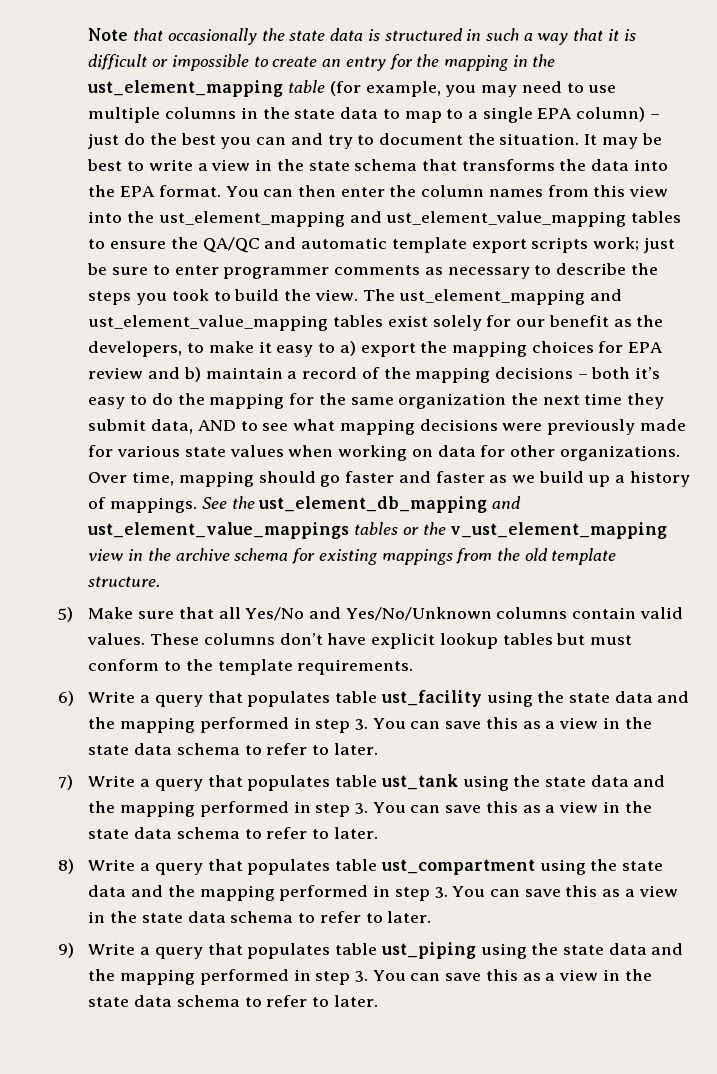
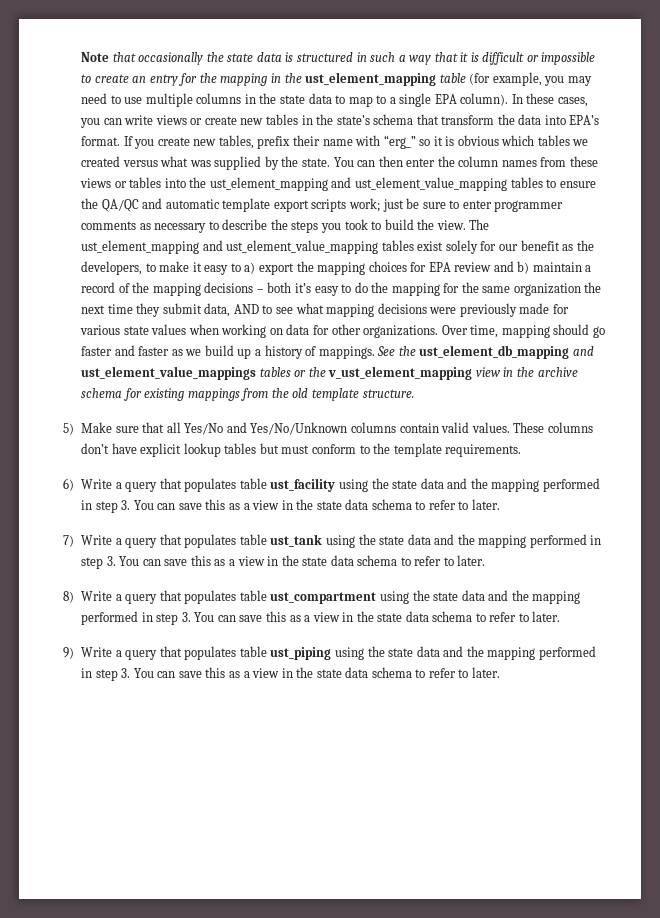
- Note that occasionally the state data is structured in such a way that it is difficult or impossible to create an entry for the mapping in the ust_element_mapping table (for example, you may need to use multiple columns in the state data to map to a single EPA column) – just do the best you can and try to document the situation. It may be best to write a view in the state schema that transforms the data into the EPA format.
+ Note that occasionally the state data is structured in such a way that it is difficult or impossible to create an entry for the mapping in the ust_element_mapping table (for example, you may need to use multiple columns in the state data to map to a single EPA column). In these cases, you can write views or create new tables in the state’s schema that transform the data into EPA’s format. If you create new tables, prefix their name with “erg_” so it is obvious which tables we created versus what was supplied by the state.
- You can then enter the column names from this view into the ust_element_mapping and ust_element_value_mapping tables to ensure the QA/QC and automatic template export scripts work; just be sure to enter programmer comments as necessary to describe the steps you took to build the view.
+ You can then enter the column names from these views or tables into the ust_element_mapping and ust_element_value_mapping tables to ensure the QA/QC and automatic template export scripts work; just be sure to enter programmer comments as necessary to describe the steps you took to build the view.

